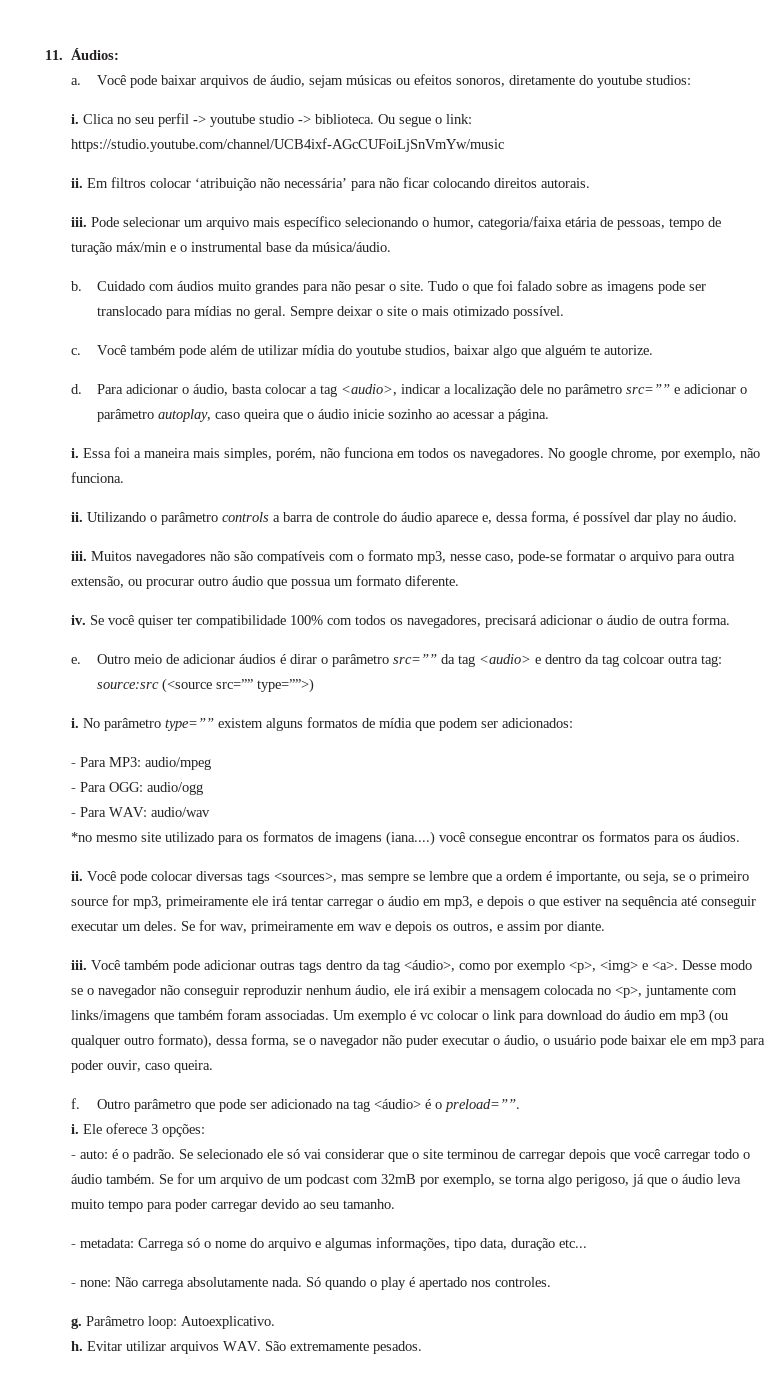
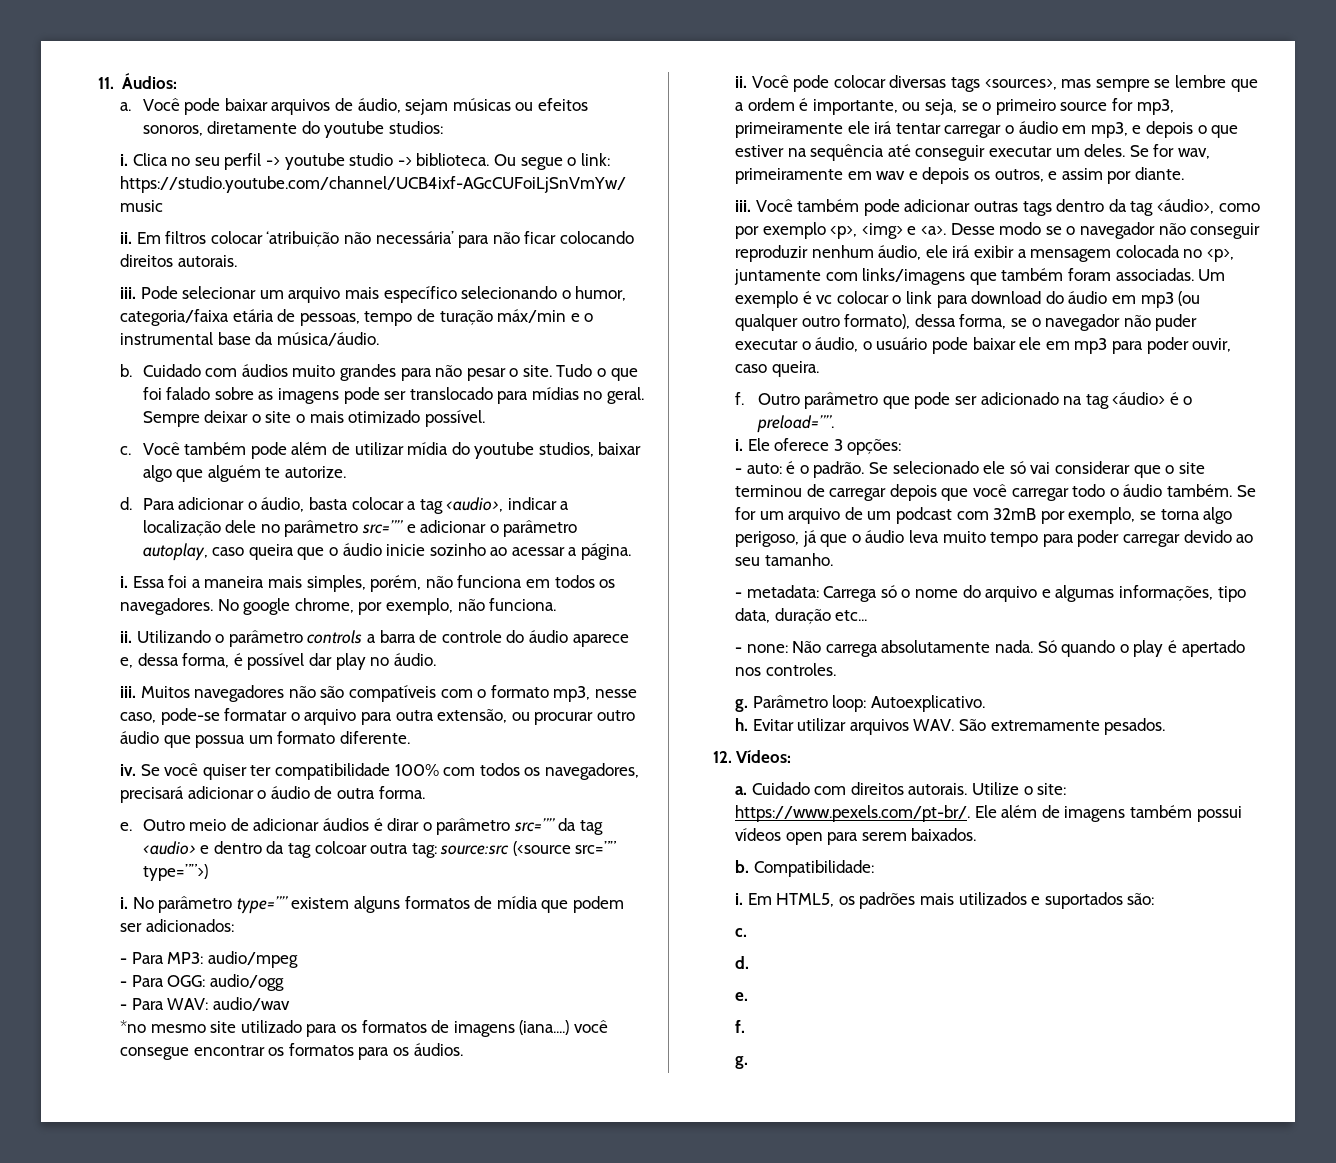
+ 12. Vídeos:
+ a. Cuidado com direitos autorais. Utilize o site: https://www.pexels.com/pt-br/. Ele além de imagens também possui vídeos open para serem baixados.
+ b. Compatibilidade:
+ i. Em HTML5, os padrões mais utilizados e suportados são:
+ c.
+ d.
+ e.
+ f.
+ g.

